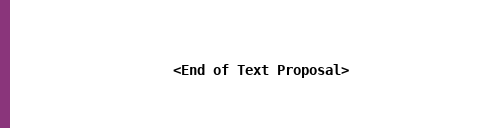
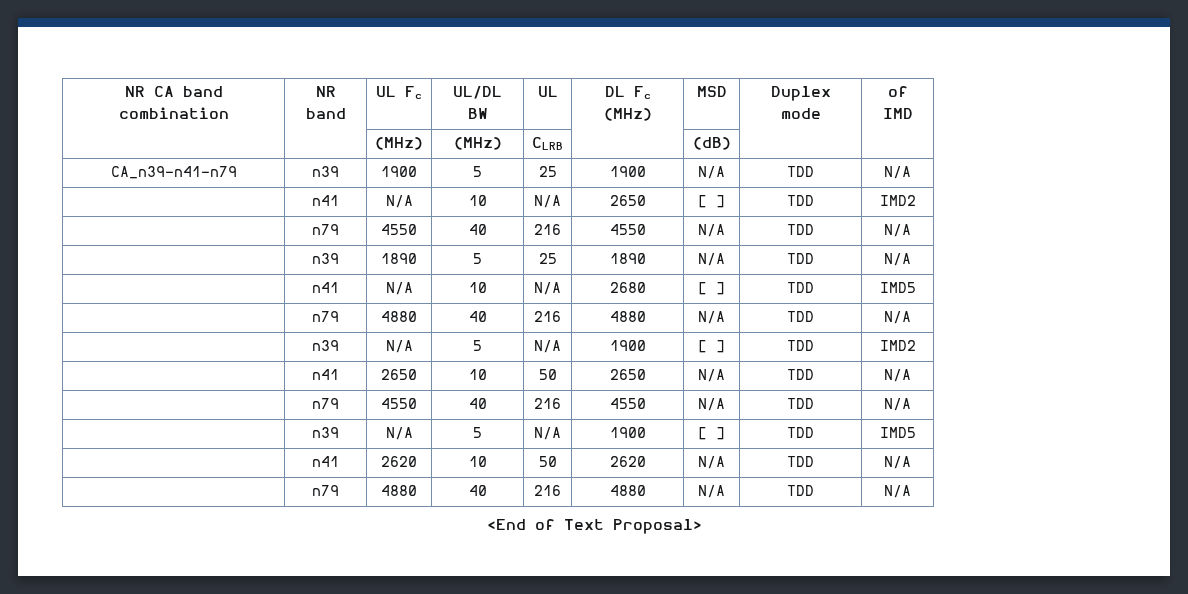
+ NR CA band combination | NR band | UL Fc | UL/DL BW | UL | DL Fc (MHz) | MSD | Duplex mode | of IMD
+ | | (MHz) | (MHz) | CLRB | | (dB) | |
+ CA_n39-n41-n79 | n39 | 1900 | 5 | 25 | 1900 | N/A | TDD | N/A
+ | n41 | N/A | 10 | N/A | 2650 | [ ] | TDD | IMD2
+ | n79 | 4550 | 40 | 216 | 4550 | N/A | TDD | N/A
+ | n39 | 1890 | 5 | 25 | 1890 | N/A | TDD | N/A
+ | n41 | N/A | 10 | N/A | 2680 | [ ] | TDD | IMD5
+ | n79 | 4880 | 40 | 216 | 4880 | N/A | TDD | N/A
+ | n39 | N/A | 5 | N/A | 1900 | [ ] | TDD | IMD2
+ | n41 | 2650 | 10 | 50 | 2650 | N/A | TDD | N/A
+ | n79 | 4550 | 40 | 216 | 4550 | N/A | TDD | N/A
+ | n39 | N/A | 5 | N/A | 1900 | [ ] | TDD | IMD5
+ | n41 | 2620 | 10 | 50 | 2620 | N/A | TDD | N/A
+ | n79 | 4880 | 40 | 216 | 4880 | N/A | TDD | N/A

